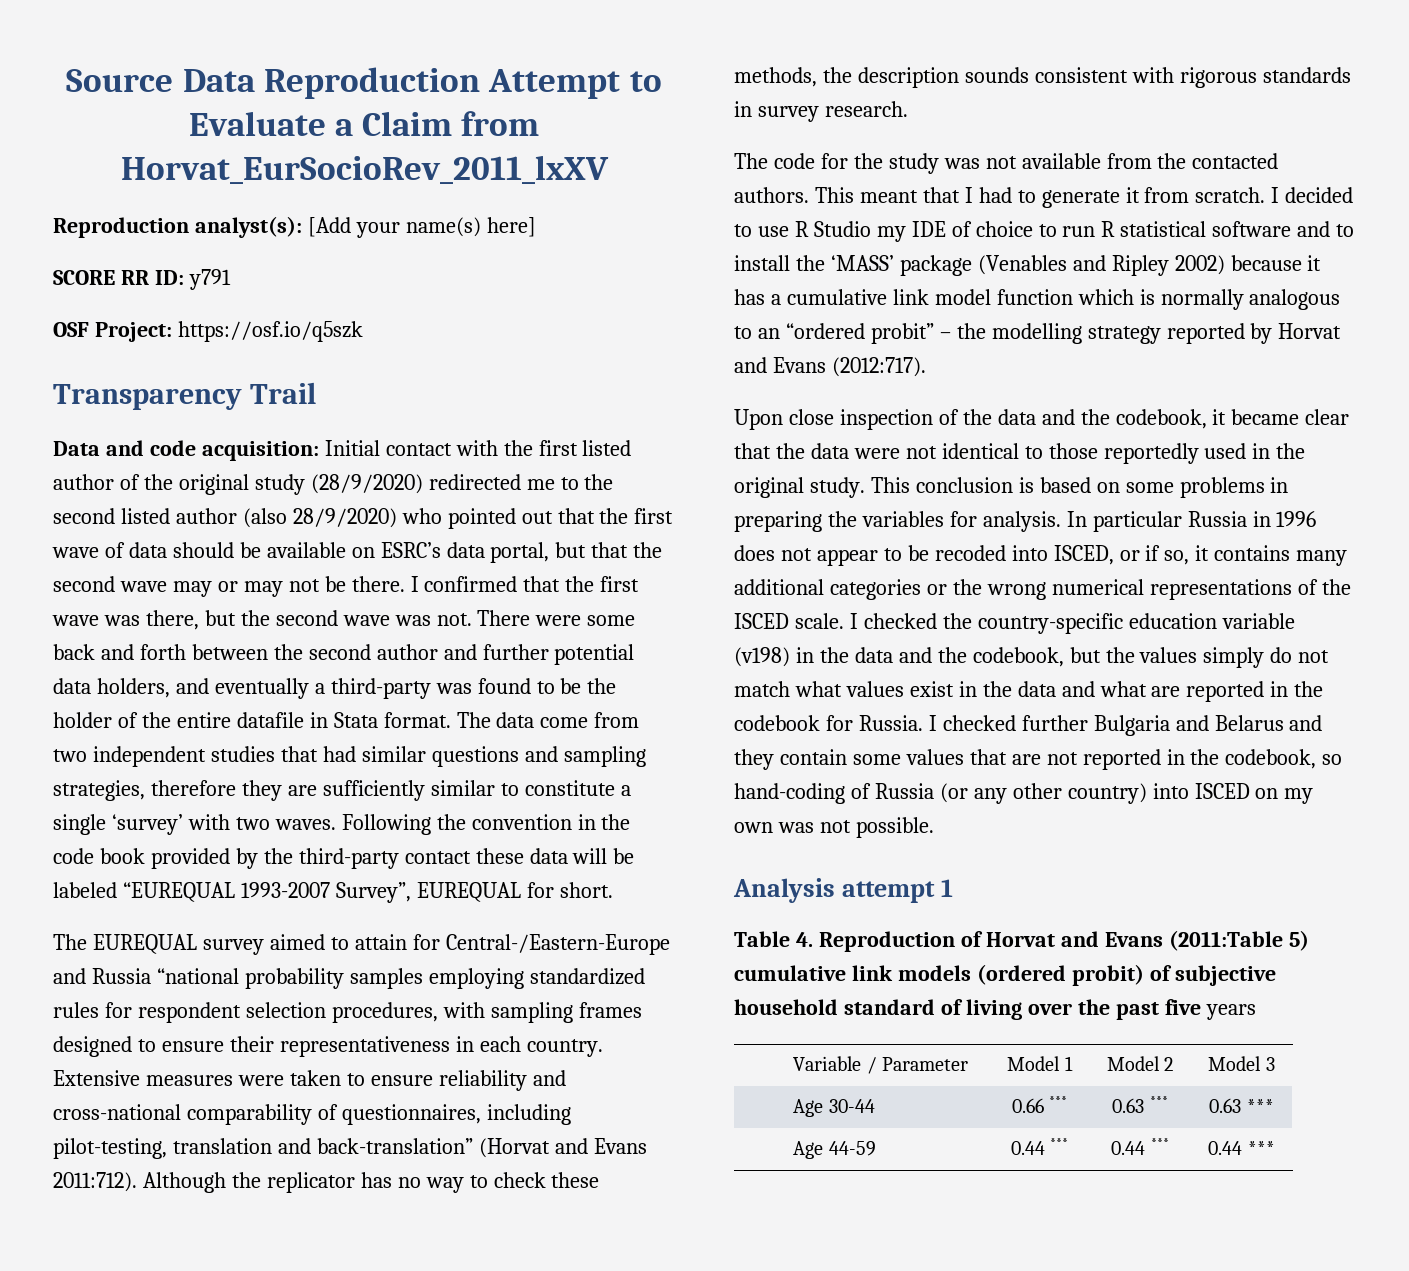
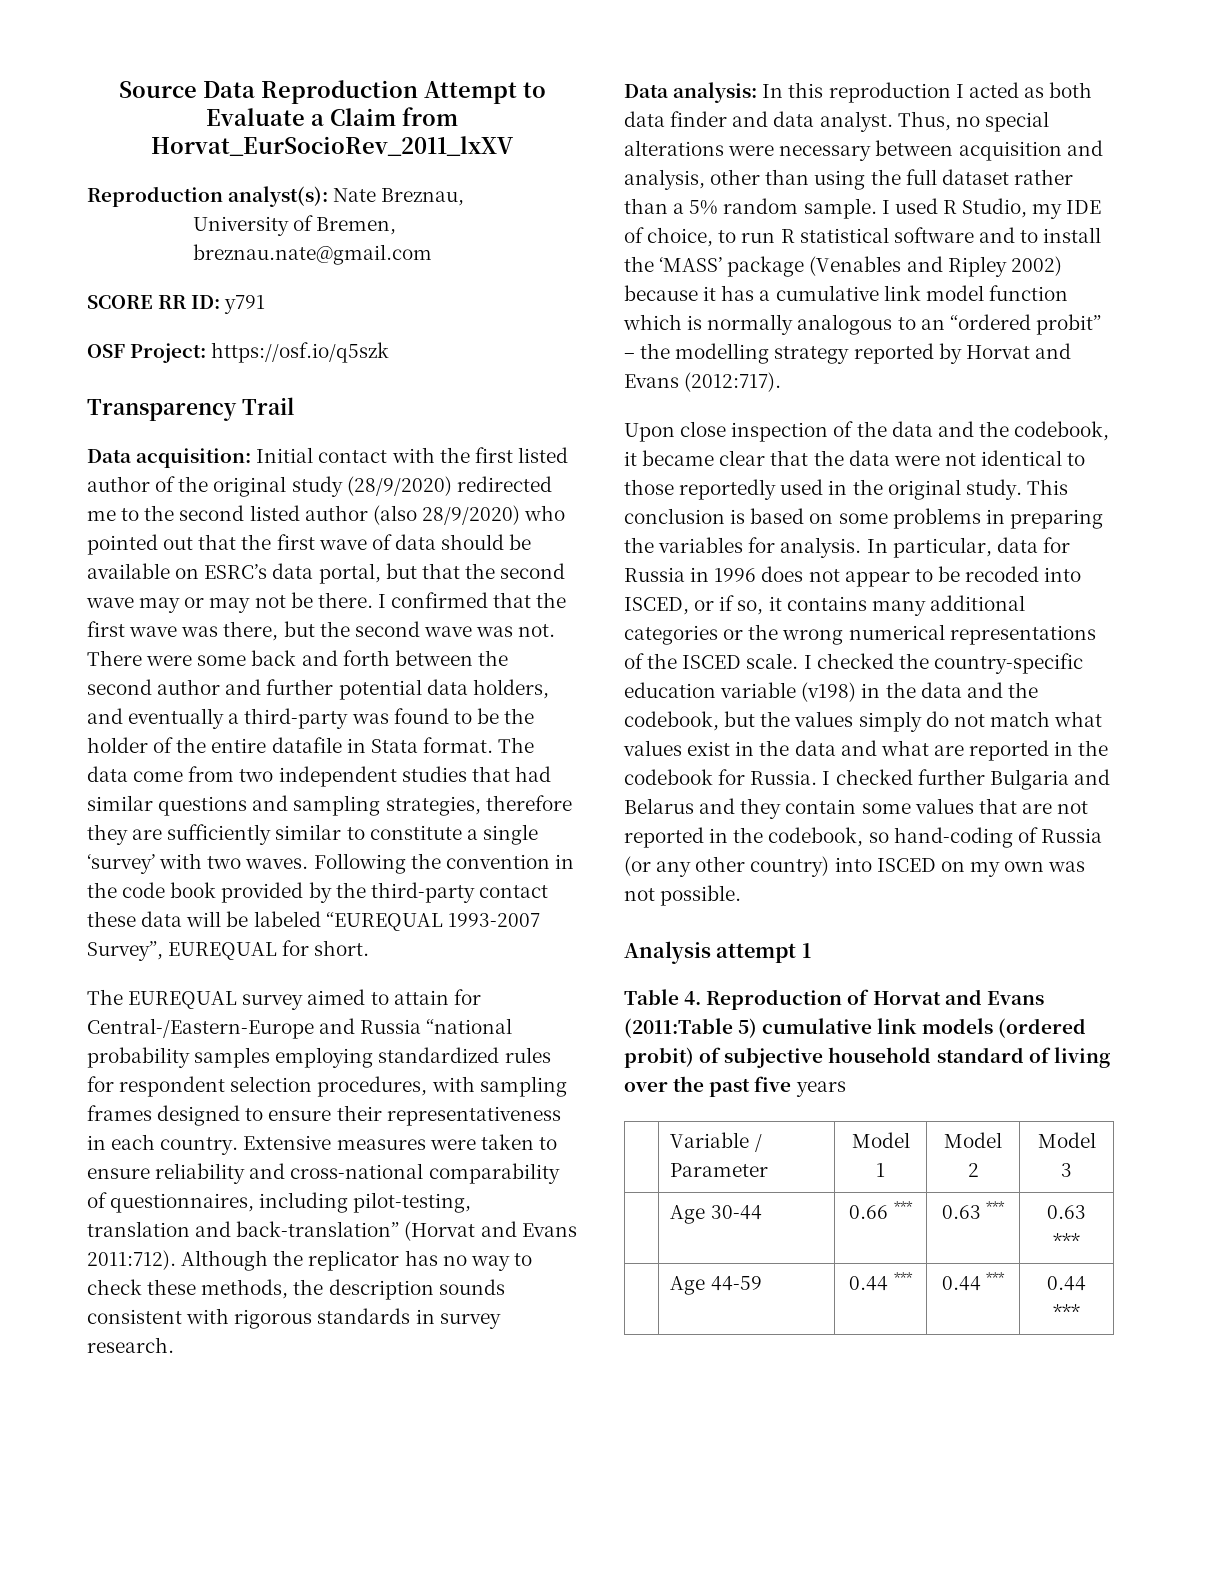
- Reproduction analyst(s): [Add your name(s) here]
+ Reproduction analyst(s): Nate Breznau,
+ University of Bremen, breznau.nate@gmail.com
- Data and code acquisition: Initial contact with the first listed author of the original study (28/9/2020) redirected me to the second listed author (also 28/9/2020) who pointed out that the first wave of data should be available on ESRC’s data portal, but that the second wave may or may not be there.
+ Data acquisition: Initial contact with the first listed author of the original study (28/9/2020) redirected me to the second listed author (also 28/9/2020) who pointed out that the first wave of data should be available on ESRC’s data portal, but that the second wave may or may not be there.
- The code for the study was not available from the contacted authors. This meant that I had to generate it from scratch. I decided to use R Studio my IDE of choice to run R statistical software and to install the ‘MASS’ package (Venables and Ripley 2002) because it has a cumulative link model function which is normally analogous to an “ordered probit” – the modelling strategy reported by Horvat and Evans (2012:717).
+ Data analysis: In this reproduction I acted as both data finder and data analyst. Thus, no special alterations were necessary between acquisition and analysis, other than using the full dataset rather than a 5% random sample. I used R Studio, my IDE of choice, to run R statistical software and to install the ‘MASS’ package (Venables and Ripley 2002) because it has a cumulative link model function which is normally analogous to an “ordered probit” – the modelling strategy reported by Horvat and Evans (2012:717).
- In particular Russia in 1996 does not appear to be recoded into ISCED, or if so, it contains many additional categories or the wrong numerical representations of the ISCED scale.
+ In particular, data for Russia in 1996 does not appear to be recoded into ISCED, or if so, it contains many additional categories or the wrong numerical representations of the ISCED scale.

